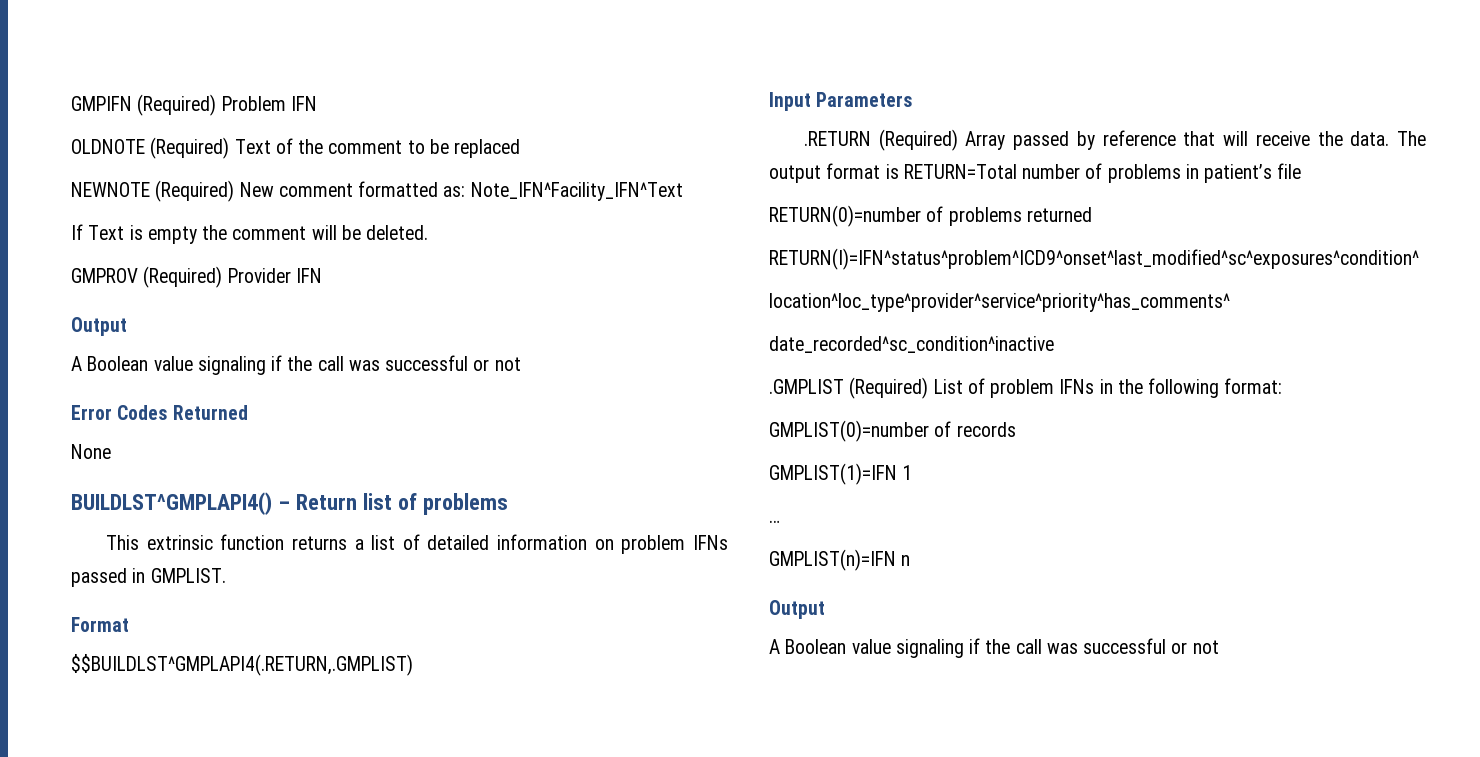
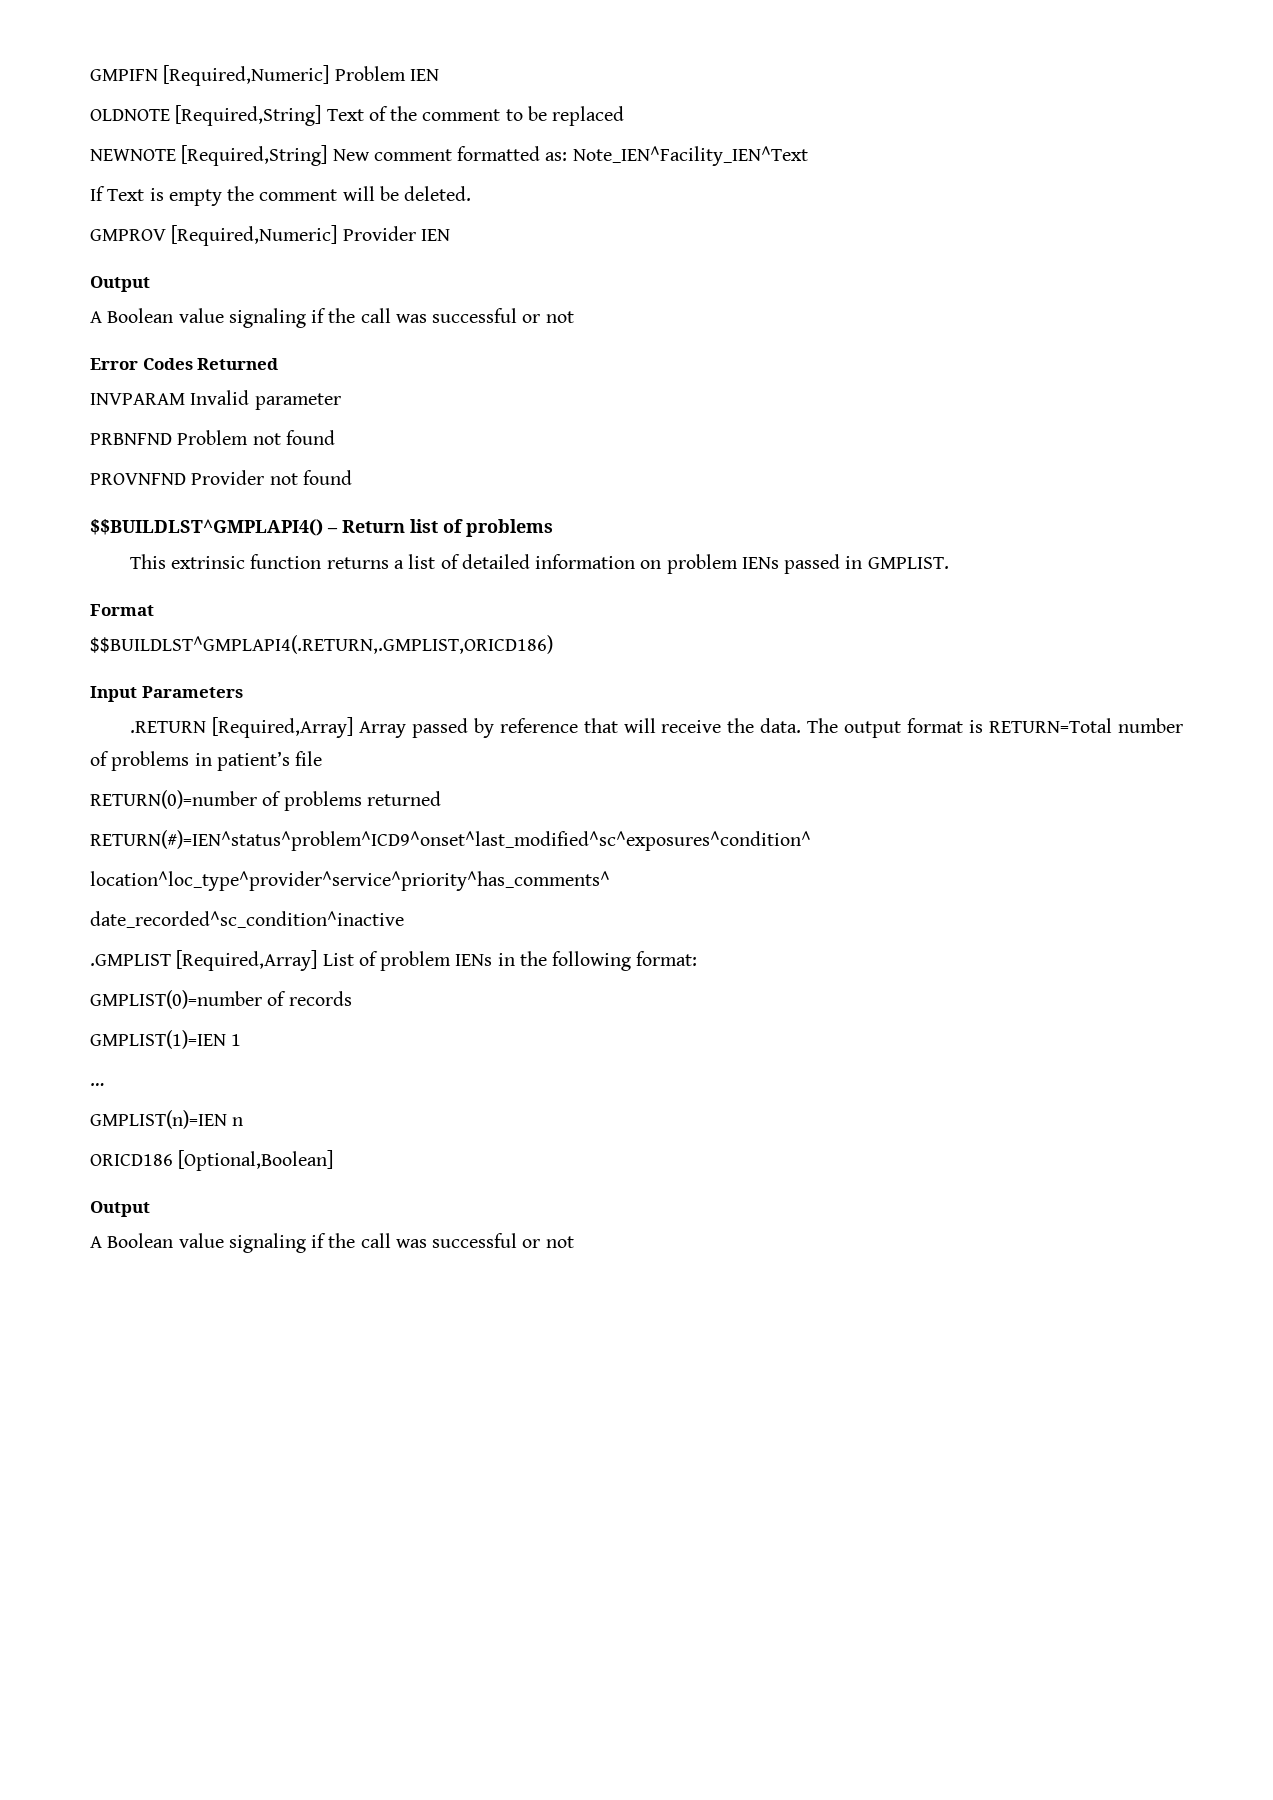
- GMPIFN (Required) Problem IFN
+ GMPIFN [Required,Numeric] Problem IEN
- OLDNOTE (Required) Text of the comment to be replaced
+ OLDNOTE [Required,String] Text of the comment to be replaced
- NEWNOTE (Required) New comment formatted as: Note_IFN^Facility_IFN^Text
+ NEWNOTE [Required,String] New comment formatted as: Note_IEN^Facility_IEN^Text
- GMPROV (Required) Provider IFN
+ GMPROV [Required,Numeric] Provider IEN
- None
- BUILDLST^GMPLAPI4() – Return list of problems
+ INVPARAM Invalid parameter
+ PRBNFND Problem not found
+ PROVNFND Provider not found
+ $$BUILDLST^GMPLAPI4() – Return list of problems
- This extrinsic function returns a list of detailed information on problem IFNs passed in GMPLIST.
+ This extrinsic function returns a list of detailed information on problem IENs passed in GMPLIST.
- $$BUILDLST^GMPLAPI4(.RETURN,.GMPLIST)
+ $$BUILDLST^GMPLAPI4(.RETURN,.GMPLIST,ORICD186)
- .RETURN (Required) Array passed by reference that will receive the data.
+ .RETURN [Required,Array] Array passed by reference that will receive the data.
- RETURN(I)=IFN^status^problem^ICD9^onset^last_modified^sc^exposures^condition^
+ RETURN(#)=IEN^status^problem^ICD9^onset^last_modified^sc^exposures^condition^
- .GMPLIST (Required) List of problem IFNs in the following format:
+ .GMPLIST [Required,Array] List of problem IENs in the following format:
- GMPLIST(1)=IFN 1
+ GMPLIST(1)=IEN 1
- GMPLIST(n)=IFN n
+ GMPLIST(n)=IEN n
+ ORICD186 [Optional,Boolean]

